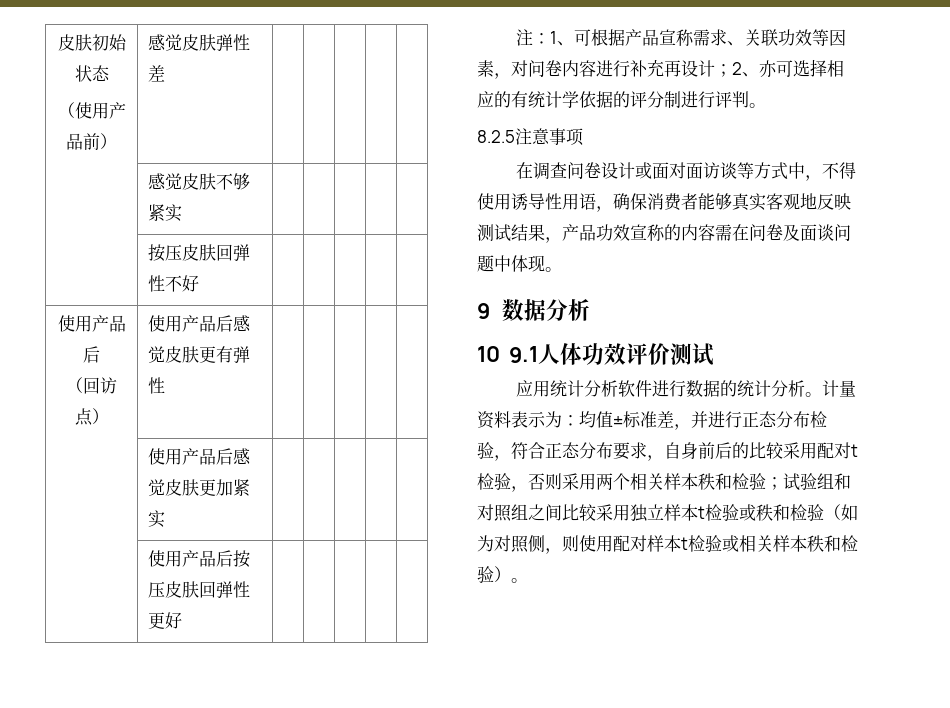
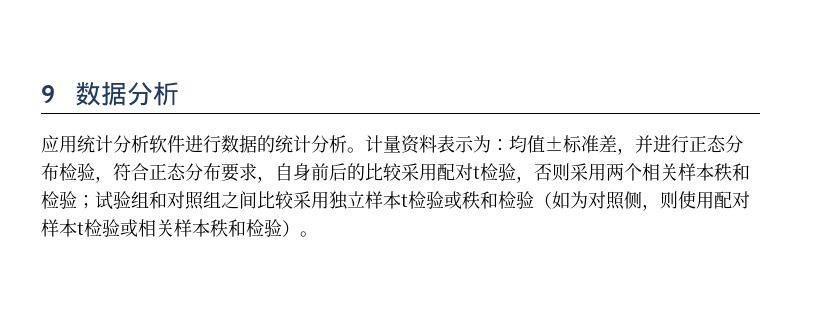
- 皮肤初始状态
- （使用产品前） | 感觉皮肤弹性差 | | | | |
- | 感觉皮肤不够紧实 | | | | |
- | 按压皮肤回弹性不好 | | | | |
- 使用产品后
- （回访点） | 使用产品后感觉皮肤更有弹性 | | | | |
- | 使用产品后感觉皮肤更加紧实 | | | | |
- | 使用产品后按压皮肤回弹性更好 | | | | |
- 注：1、可根据产品宣称需求、关联功效等因素，对问卷内容进行补充再设计；2、亦可选择相应的有统计学依据的评分制进行评判。
- 8.2.5注意事项
- 在调查问卷设计或面对面访谈等方式中，不得使用诱导性用语，确保消费者能够真实客观地反映测试结果，产品功效宣称的内容需在问卷及面谈问题中体现。
  9数据分析
- 10 9.1人体功效评价测试

